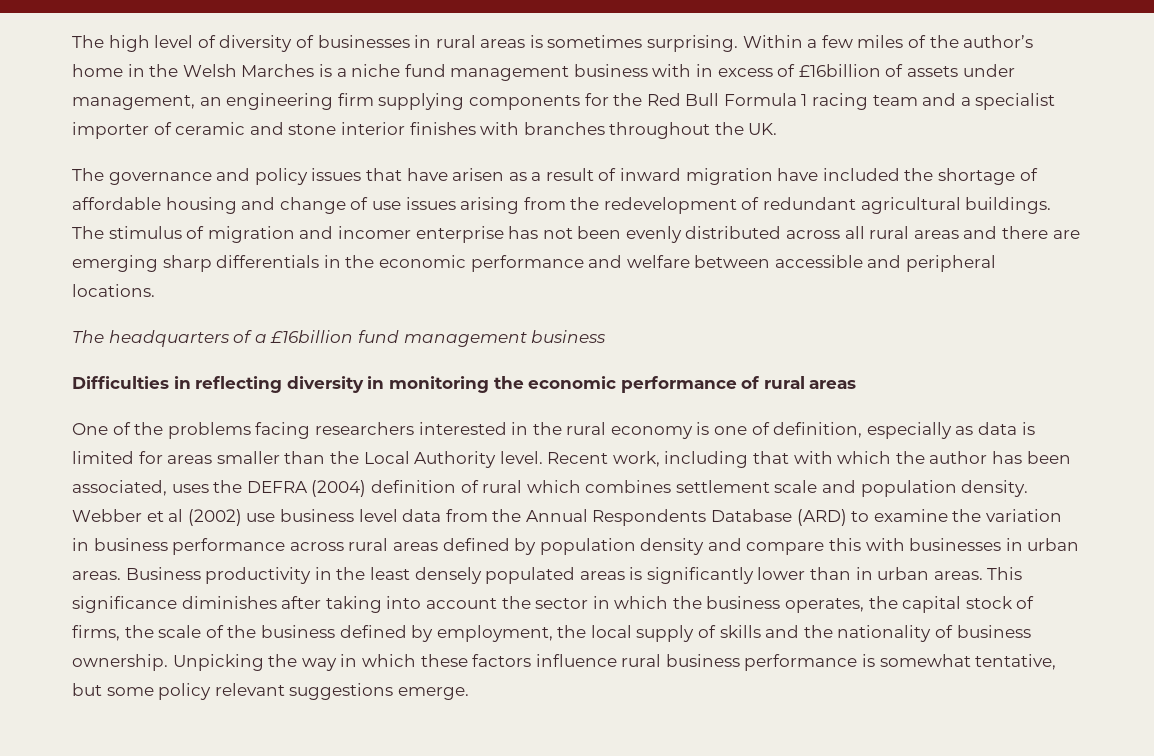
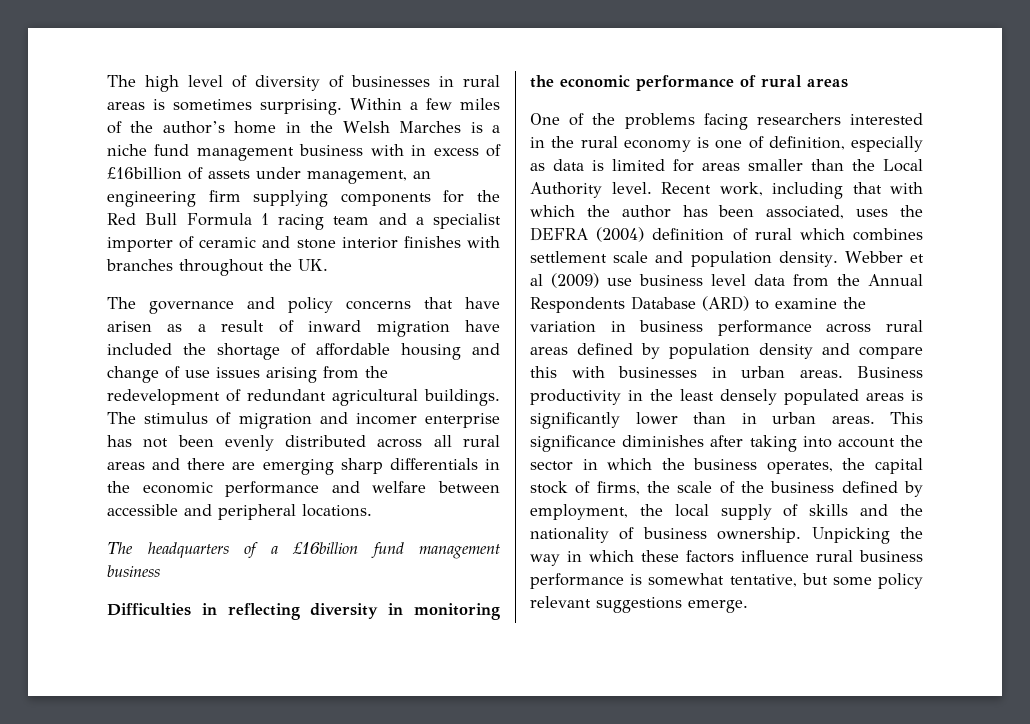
- The governance and policy issues that have arisen as a result of inward migration have included the shortage of affordable housing and change of use issues arising from the redevelopment of redundant agricultural buildings.
+ The governance and policy concerns that have arisen as a result of inward migration have included the shortage of affordable housing and change of use issues arising from the redevelopment of redundant agricultural buildings.
- Webber et al (2002) use business level data from the Annual Respondents Database (ARD) to examine the variation in business performance across rural areas defined by population density and compare this with businesses in urban areas.
+ Webber et al (2009) use business level data from the Annual Respondents Database (ARD) to examine the variation in business performance across rural areas defined by population density and compare this with businesses in urban areas.

